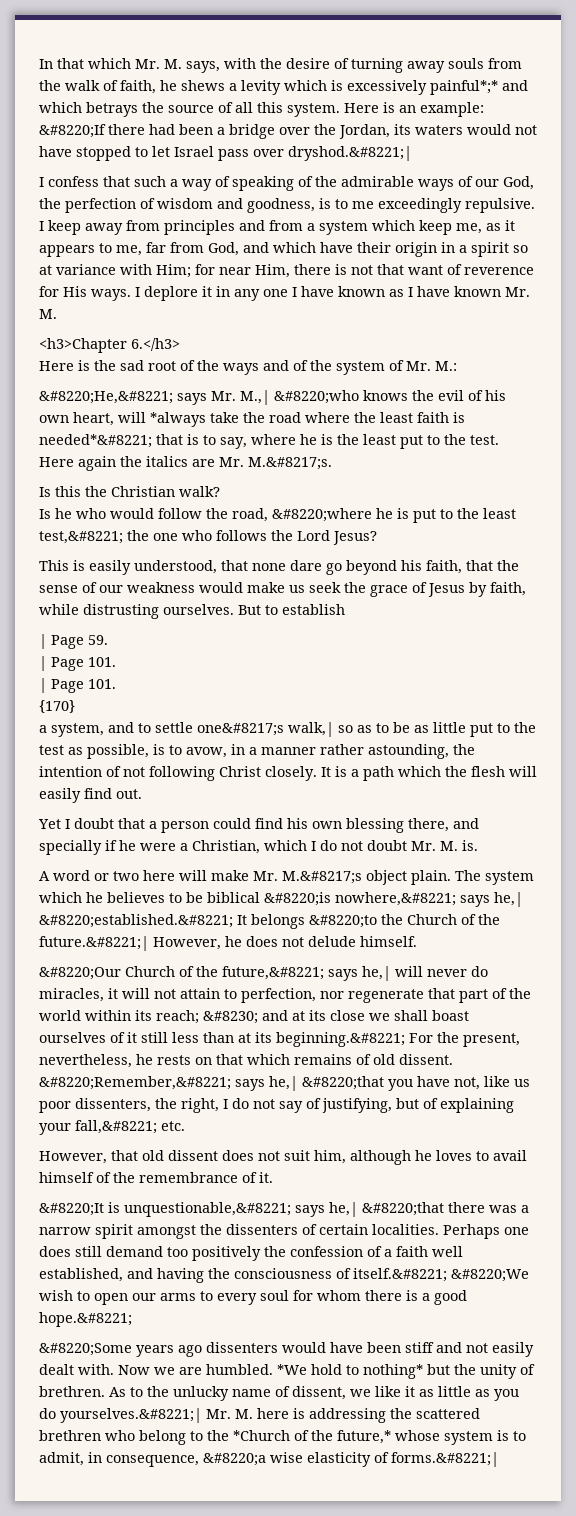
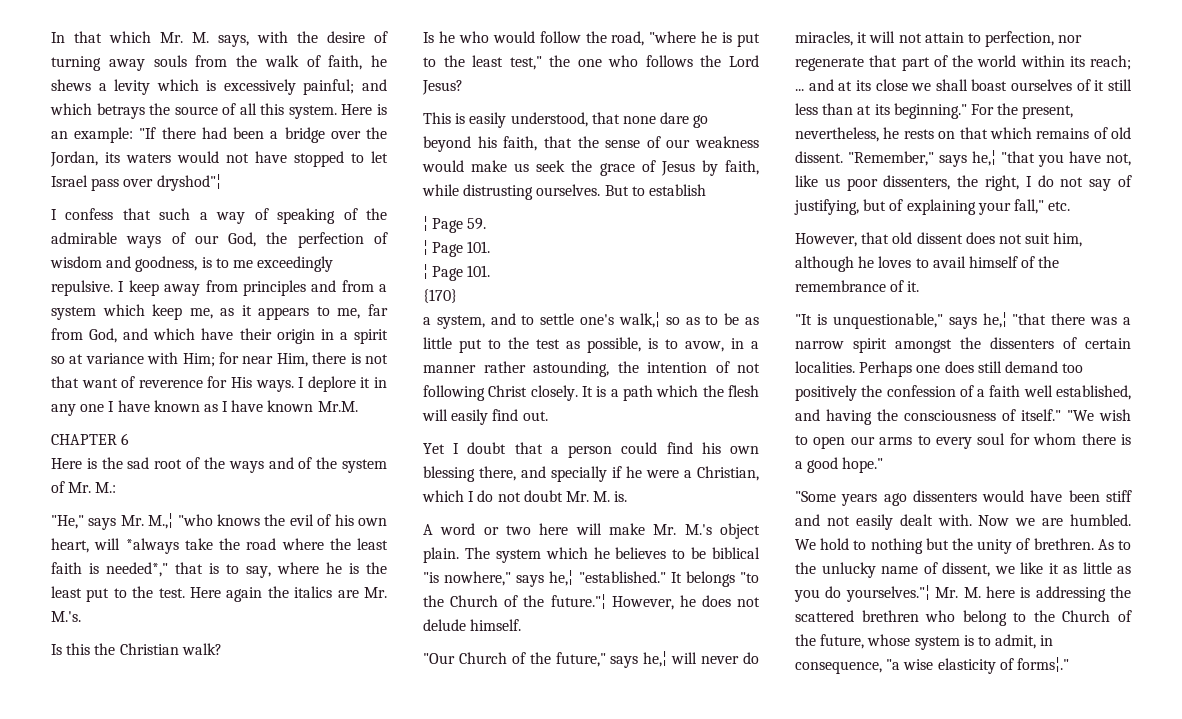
- In that which Mr. M. says, with the desire of turning away souls from the walk of faith, he shews a levity which is excessively painful*;* and which betrays the source of all this system.
+ In that which Mr. M. says, with the desire of turning away souls from the walk of faith, he shews a levity which is excessively painful; and which betrays the source of all this system.
- Here is an example: &#8220;If there had been a bridge over the Jordan, its waters would not have stopped to let Israel pass over dryshod.&#8221;|
+ Here is an example: "If there had been a bridge over the Jordan, its waters would not have stopped to let Israel pass over dryshod"¦
- I deplore it in any one I have known as I have known Mr. M.
- <h3>Chapter 6.</h3>
+ I deplore it in any one I have known as I have known Mr.M.
+ CHAPTER 6
- &#8220;He,&#8221; says Mr. M.,| &#8220;who knows the evil of his own heart, will *always take the road where the least faith is needed*&#8221; that is to say, where he is the least put to the test.
+ "He," says Mr. M.,¦ "who knows the evil of his own heart, will *always take the road where the least faith is needed*," that is to say, where he is the least put to the test.
- Here again the italics are Mr. M.&#8217;s.
+ Here again the italics are Mr. M.'s.
- Is he who would follow the road, &#8220;where he is put to the least test,&#8221; the one who follows the Lord Jesus?
+ Is he who would follow the road, "where he is put to the least test," the one who follows the Lord Jesus?
- | Page 59.
- | Page 101.
- | Page 101.
+ ¦ Page 59.
+ ¦ Page 101.
+ ¦ Page 101.
- a system, and to settle one&#8217;s walk,| so as to be as little put to the test as possible, is to avow, in a manner rather astounding, the intention of not following Christ closely.
+ a system, and to settle one's walk,¦ so as to be as little put to the test as possible, is to avow, in a manner rather astounding, the intention of not following Christ closely.
- A word or two here will make Mr. M.&#8217;s object plain.
+ A word or two here will make Mr. M.'s object plain.
- The system which he believes to be biblical &#8220;is nowhere,&#8221; says he,| &#8220;established.&#8221; It belongs &#8220;to the Church of the future.&#8221;| However, he does not delude himself.
+ The system which he believes to be biblical "is nowhere," says he,¦ "established." It belongs "to the Church of the future."¦ However, he does not delude himself.
- &#8220;Our Church of the future,&#8221; says he,| will never do miracles, it will not attain to perfection, nor regenerate that part of the world within its reach; &#8230; and at its close we shall boast ourselves of it still less than at its beginning.&#8221; For the present, nevertheless, he rests on that which remains of old dissent.
+ "Our Church of the future," says he,¦ will never do miracles, it will not attain to perfection, nor regenerate that part of the world within its reach; ... and at its close we shall boast ourselves of it still less than at its beginning." For the present, nevertheless, he rests on that which remains of old dissent.
- &#8220;Remember,&#8221; says he,| &#8220;that you have not, like us poor dissenters, the right, I do not say of justifying, but of explaining your fall,&#8221; etc.
+ "Remember," says he,¦ "that you have not, like us poor dissenters, the right, I do not say of justifying, but of explaining your fall," etc.
- &#8220;It is unquestionable,&#8221; says he,| &#8220;that there was a narrow spirit amongst the dissenters of certain localities.
+ "It is unquestionable," says he,¦ "that there was a narrow spirit amongst the dissenters of certain localities.
- Perhaps one does still demand too positively the confession of a faith well established, and having the consciousness of itself.&#8221; &#8220;We wish to open our arms to every soul for whom there is a good hope.&#8221;
- &#8220;Some years ago dissenters would have been stiff and not easily dealt with.
+ Perhaps one does still demand too positively the confession of a faith well established, and having the consciousness of itself." "We wish to open our arms to every soul for whom there is a good hope."
+ "Some years ago dissenters would have been stiff and not easily dealt with.
- *We hold to nothing* but the unity of brethren.
+ We hold to nothing but the unity of brethren.
- As to the unlucky name of dissent, we like it as little as you do yourselves.&#8221;| Mr. M. here is addressing the scattered brethren who belong to the *Church of the future,* whose system is to admit, in consequence, &#8220;a wise elasticity of forms.&#8221;|
+ As to the unlucky name of dissent, we like it as little as you do yourselves."¦ Mr. M. here is addressing the scattered brethren who belong to the Church of the future, whose system is to admit, in consequence, "a wise elasticity of forms¦."

